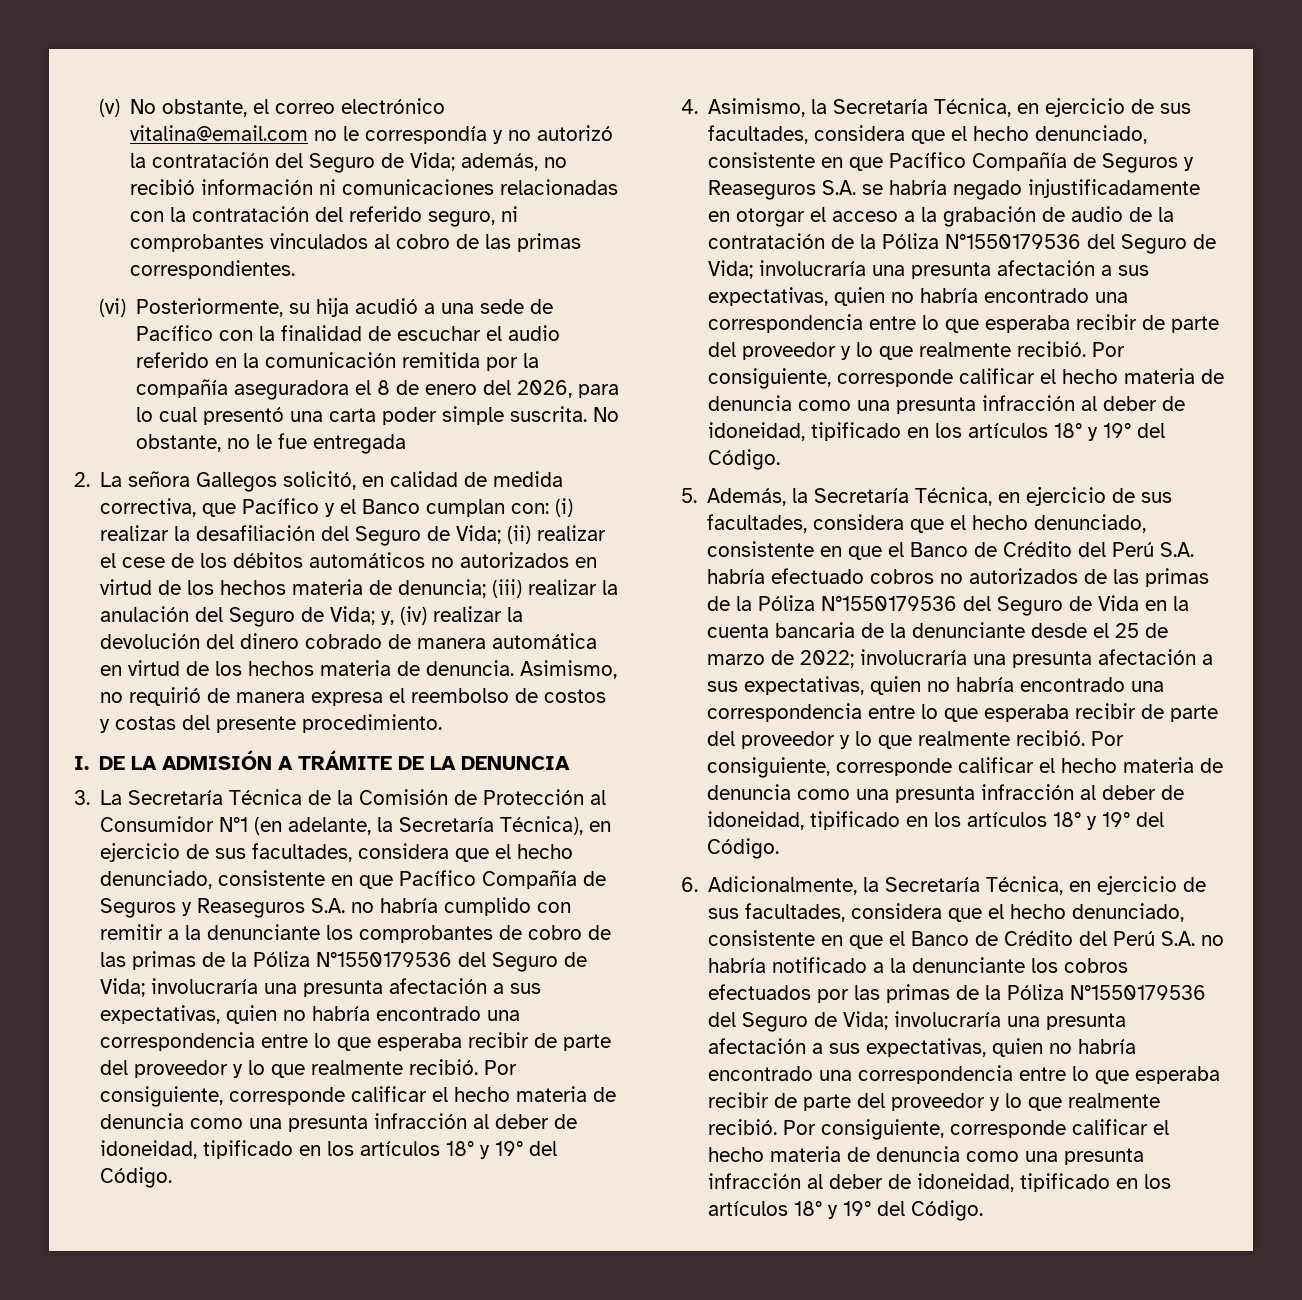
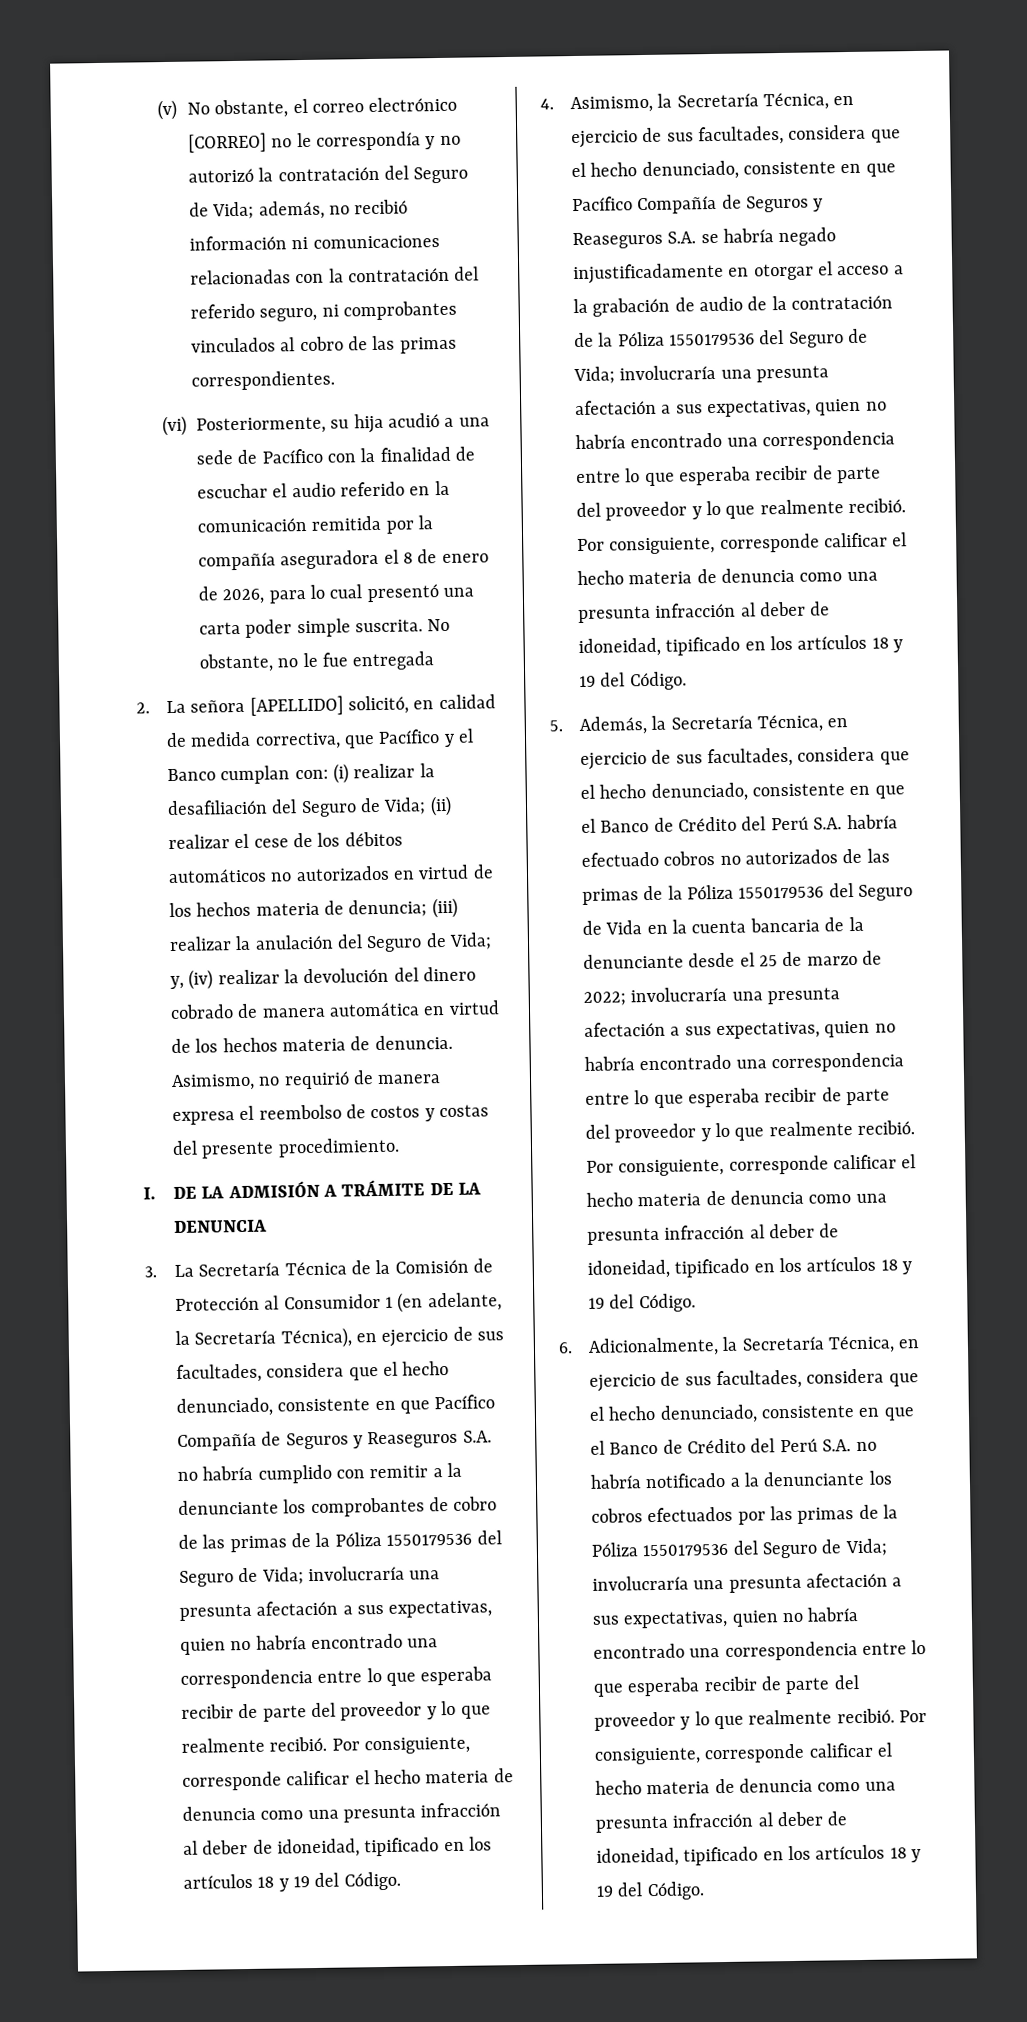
- (v) No obstante, el correo electrónico vitalina@email.com no le correspondía y no autorizó la contratación del Seguro de Vida; además, no recibió información ni comunicaciones relacionadas con la contratación del referido seguro, ni comprobantes vinculados al cobro de las primas correspondientes.
+ (v) No obstante, el correo electrónico [CORREO] no le correspondía y no autorizó la contratación del Seguro de Vida; además, no recibió información ni comunicaciones relacionadas con la contratación del referido seguro, ni comprobantes vinculados al cobro de las primas correspondientes.
- (vi) Posteriormente, su hija acudió a una sede de Pacífico con la finalidad de escuchar el audio referido en la comunicación remitida por la compañía aseguradora el 8 de enero del 2026, para lo cual presentó una carta poder simple suscrita.
+ (vi) Posteriormente, su hija acudió a una sede de Pacífico con la finalidad de escuchar el audio referido en la comunicación remitida por la compañía aseguradora el 8 de enero de 2026, para lo cual presentó una carta poder simple suscrita.
- 2. La señora Gallegos solicitó, en calidad de medida correctiva, que Pacífico y el Banco cumplan con:
+ 2. La señora [APELLIDO] solicitó, en calidad de medida correctiva, que Pacífico y el Banco cumplan con:
- 3. La Secretaría Técnica de la Comisión de Protección al Consumidor N°1 (en adelante, la Secretaría Técnica), en ejercicio de sus facultades, considera que el hecho denunciado, consistente en que Pacífico Compañía de Seguros y Reaseguros S.A. no habría cumplido con remitir a la denunciante los comprobantes de cobro de las primas de la Póliza N°1550179536 del Seguro de Vida; involucraría una presunta afectación a sus expectativas, quien no habría encontrado una correspondencia entre lo que esperaba recibir de parte del proveedor y lo que realmente recibió. Por consiguiente, corresponde calificar el hecho materia de denuncia como una presunta infracción al deber de idoneidad, tipificado en los artículos 18° y 19° del Código.
+ 3. La Secretaría Técnica de la Comisión de Protección al Consumidor 1 (en adelante, la Secretaría Técnica), en ejercicio de sus facultades, considera que el hecho denunciado, consistente en que Pacífico Compañía de Seguros y Reaseguros S.A. no habría cumplido con remitir a la denunciante los comprobantes de cobro de las primas de la Póliza 1550179536 del Seguro de Vida; involucraría una presunta afectación a sus expectativas, quien no habría encontrado una correspondencia entre lo que esperaba recibir de parte del proveedor y lo que realmente recibió. Por consiguiente, corresponde calificar el hecho materia de denuncia como una presunta infracción al deber de idoneidad, tipificado en los artículos 18 y 19 del Código.
- 4. Asimismo, la Secretaría Técnica, en ejercicio de sus facultades, considera que el hecho denunciado, consistente en que Pacífico Compañía de Seguros y Reaseguros S.A. se habría negado injustificadamente en otorgar el acceso a la grabación de audio de la contratación de la Póliza N°1550179536 del Seguro de Vida; involucraría una presunta afectación a sus expectativas, quien no habría encontrado una correspondencia entre lo que esperaba recibir de parte del proveedor y lo que realmente recibió. Por consiguiente, corresponde calificar el hecho materia de denuncia como una presunta infracción al deber de idoneidad, tipificado en los artículos 18° y 19° del Código.
+ 4. Asimismo, la Secretaría Técnica, en ejercicio de sus facultades, considera que el hecho denunciado, consistente en que Pacífico Compañía de Seguros y Reaseguros S.A. se habría negado injustificadamente en otorgar el acceso a la grabación de audio de la contratación de la Póliza 1550179536 del Seguro de Vida; involucraría una presunta afectación a sus expectativas, quien no habría encontrado una correspondencia entre lo que esperaba recibir de parte del proveedor y lo que realmente recibió. Por consiguiente, corresponde calificar el hecho materia de denuncia como una presunta infracción al deber de idoneidad, tipificado en los artículos 18 y 19 del Código.
- 5. Además, la Secretaría Técnica, en ejercicio de sus facultades, considera que el hecho denunciado, consistente en que el Banco de Crédito del Perú S.A. habría efectuado cobros no autorizados de las primas de la Póliza N°1550179536 del Seguro de Vida en la cuenta bancaria de la denunciante desde el 25 de marzo de 2022; involucraría una presunta afectación a sus expectativas, quien no habría encontrado una correspondencia entre lo que esperaba recibir de parte del proveedor y lo que realmente recibió. Por consiguiente, corresponde calificar el hecho materia de denuncia como una presunta infracción al deber de idoneidad, tipificado en los artículos 18° y 19° del Código.
+ 5. Además, la Secretaría Técnica, en ejercicio de sus facultades, considera que el hecho denunciado, consistente en que el Banco de Crédito del Perú S.A. habría efectuado cobros no autorizados de las primas de la Póliza 1550179536 del Seguro de Vida en la cuenta bancaria de la denunciante desde el 25 de marzo de 2022; involucraría una presunta afectación a sus expectativas, quien no habría encontrado una correspondencia entre lo que esperaba recibir de parte del proveedor y lo que realmente recibió. Por consiguiente, corresponde calificar el hecho materia de denuncia como una presunta infracción al deber de idoneidad, tipificado en los artículos 18 y 19 del Código.
- 6. Adicionalmente, la Secretaría Técnica, en ejercicio de sus facultades, considera que el hecho denunciado, consistente en que el Banco de Crédito del Perú S.A. no habría notificado a la denunciante los cobros efectuados por las primas de la Póliza N°1550179536 del Seguro de Vida; involucraría una presunta afectación a sus expectativas, quien no habría encontrado una correspondencia entre lo que esperaba recibir de parte del proveedor y lo que realmente recibió. Por consiguiente, corresponde calificar el hecho materia de denuncia como una presunta infracción al deber de idoneidad, tipificado en los artículos 18° y 19° del Código.
+ 6. Adicionalmente, la Secretaría Técnica, en ejercicio de sus facultades, considera que el hecho denunciado, consistente en que el Banco de Crédito del Perú S.A. no habría notificado a la denunciante los cobros efectuados por las primas de la Póliza 1550179536 del Seguro de Vida; involucraría una presunta afectación a sus expectativas, quien no habría encontrado una correspondencia entre lo que esperaba recibir de parte del proveedor y lo que realmente recibió. Por consiguiente, corresponde calificar el hecho materia de denuncia como una presunta infracción al deber de idoneidad, tipificado en los artículos 18 y 19 del Código.

